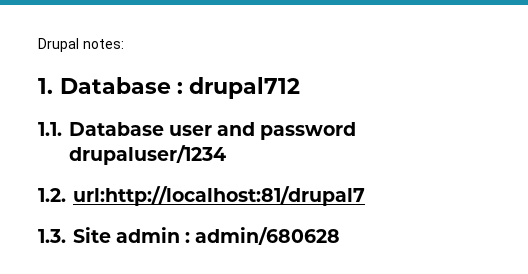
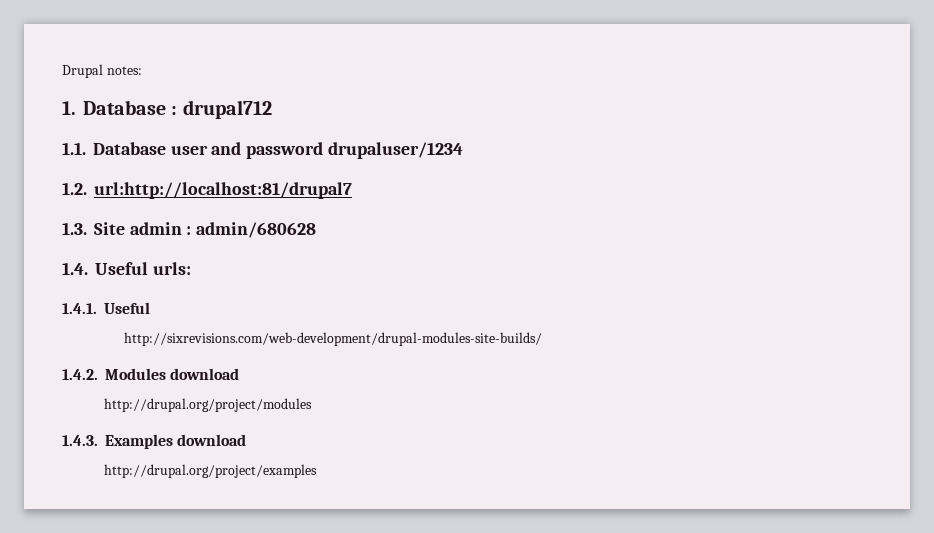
+ 1.4. Useful urls:
+ 1.4.1. Useful
+ http://sixrevisions.com/web-development/drupal-modules-site-builds/
+ 1.4.2. Modules download
+ http://drupal.org/project/modules
+ 1.4.3. Examples download
+ http://drupal.org/project/examples

